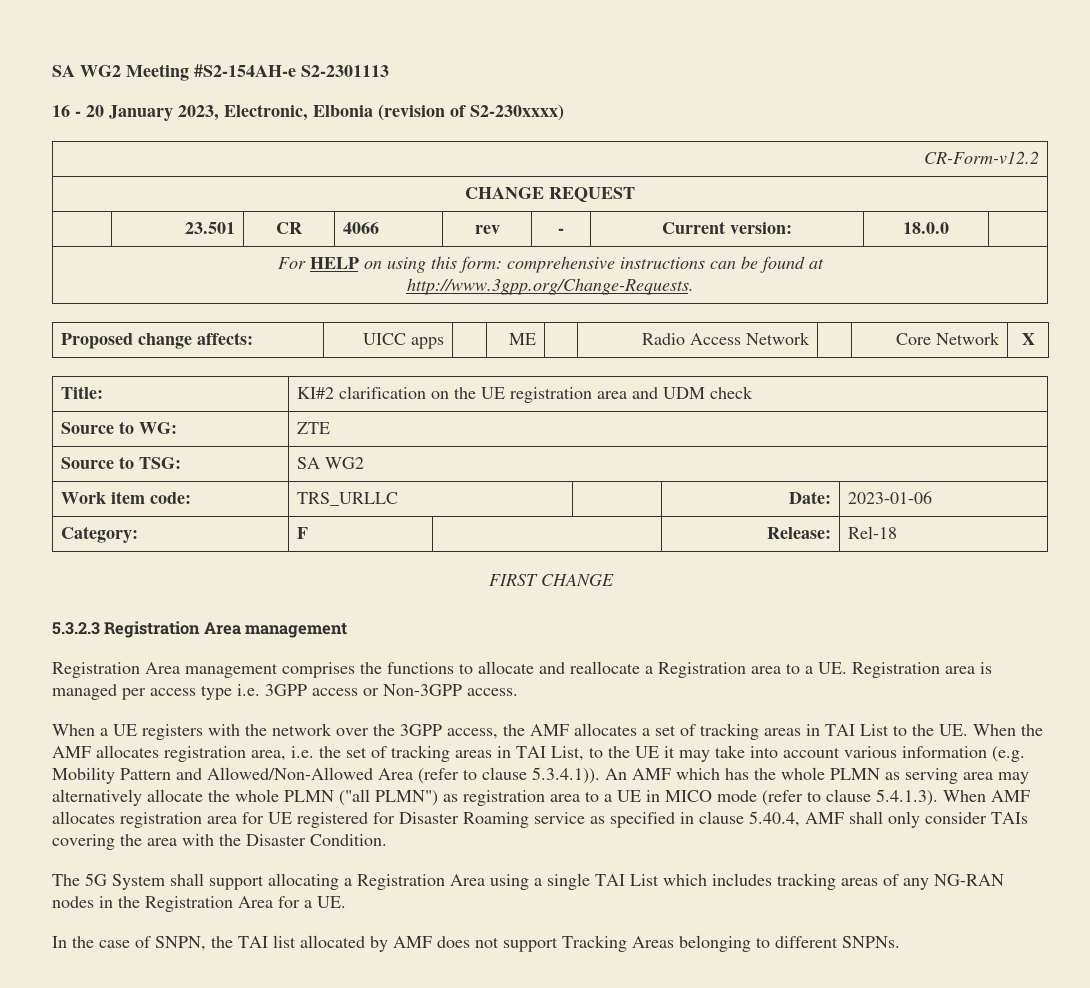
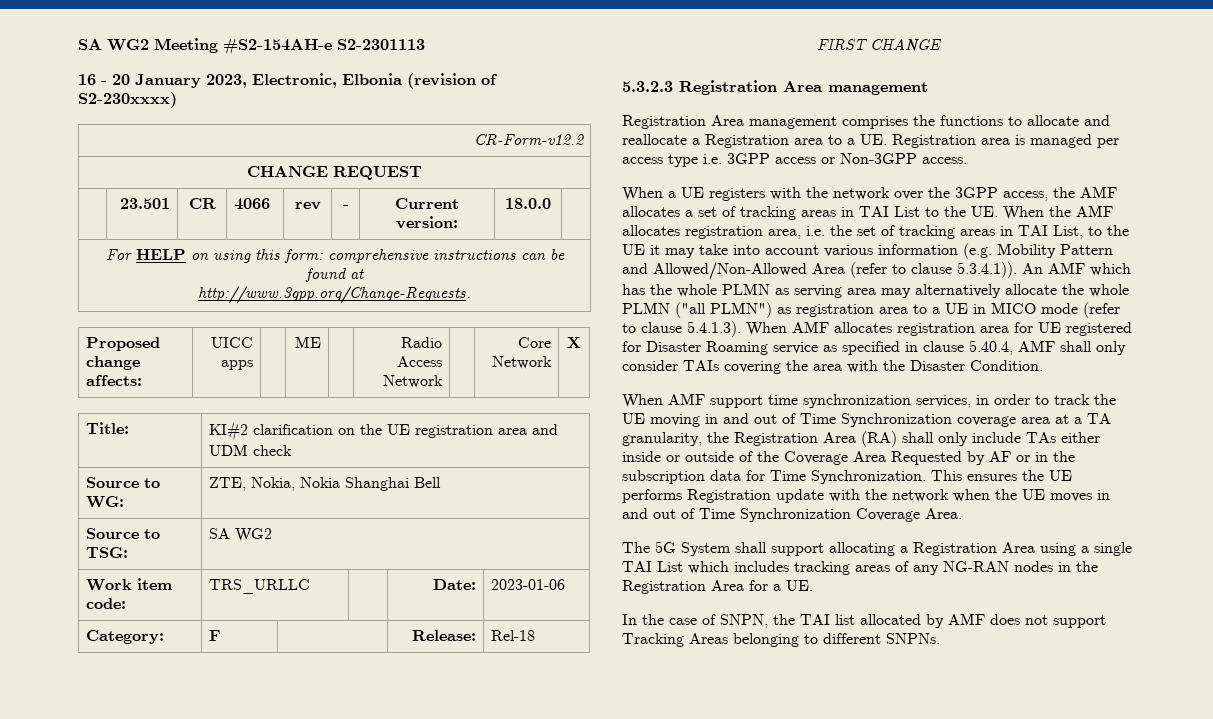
- Source to WG: | ZTE
+ Source to WG: | ZTE, Nokia, Nokia Shanghai Bell
+ When AMF support time synchronization services, in order to track the UE moving in and out of Time Synchronization coverage area at a TA granularity, the Registration Area (RA) shall only include TAs either inside or outside of the Coverage Area Requested by AF or in the subscription data for Time Synchronization. This ensures the UE performs Registration update with the network when the UE moves in and out of Time Synchronization Coverage Area.

